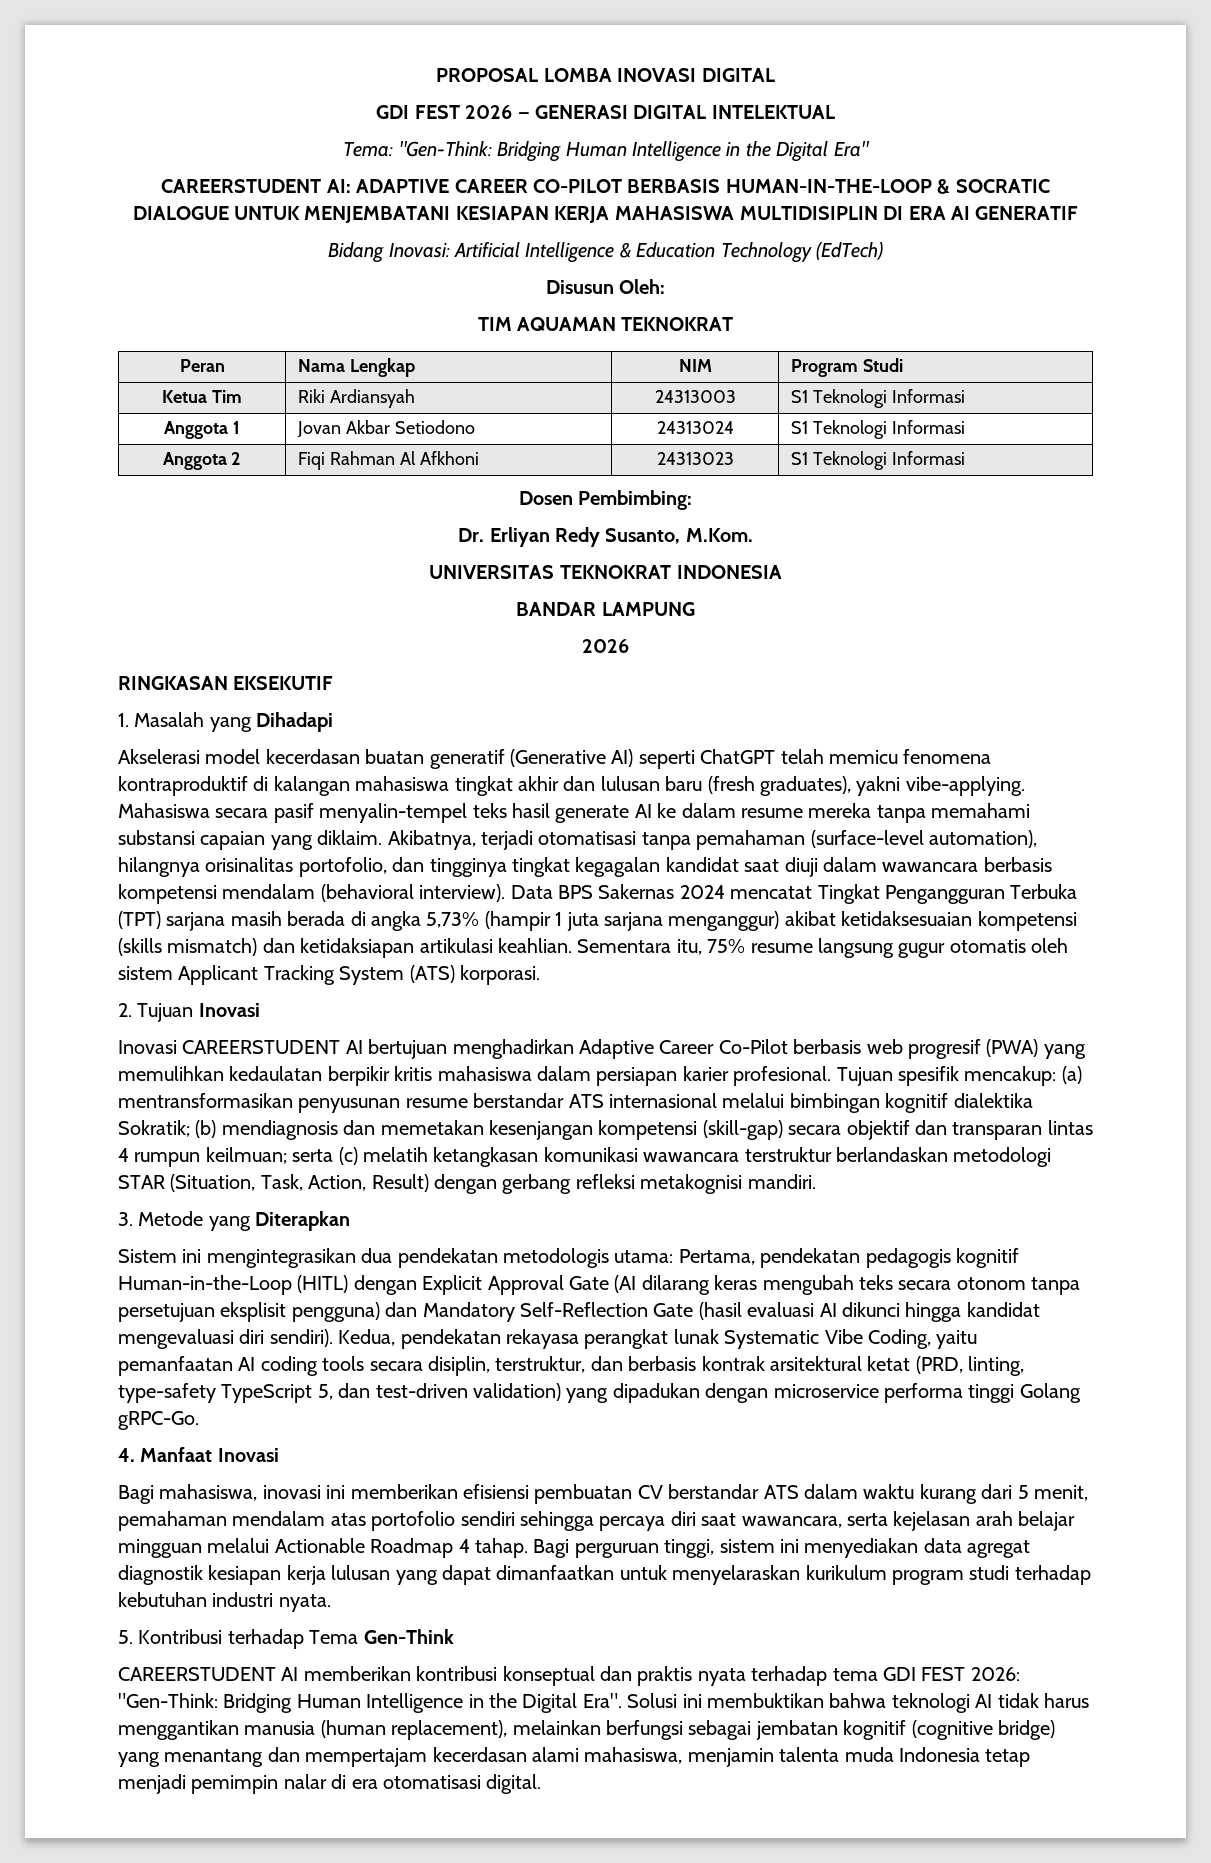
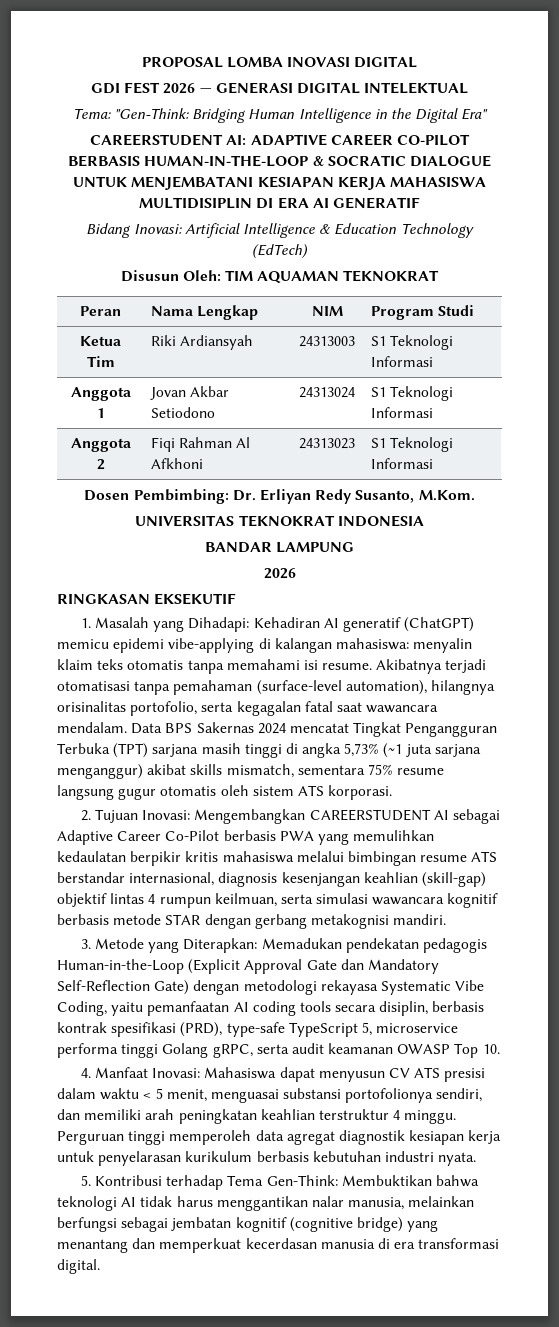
- Disusun Oleh:
- TIM AQUAMAN TEKNOKRAT
+ Disusun Oleh: TIM AQUAMAN TEKNOKRAT
- Dosen Pembimbing:
- Dr. Erliyan Redy Susanto, M.Kom.
+ Dosen Pembimbing: Dr. Erliyan Redy Susanto, M.Kom.
- 1. Masalah yang Dihadapi
- Akselerasi model kecerdasan buatan generatif (Generative AI) seperti ChatGPT telah memicu fenomena kontraproduktif di kalangan mahasiswa tingkat akhir dan lulusan baru (fresh graduates), yakni vibe-applying. Mahasiswa secara pasif menyalin-tempel teks hasil generate AI ke dalam resume mereka tanpa memahami substansi capaian yang diklaim. Akibatnya, terjadi otomatisasi tanpa pemahaman (surface-level automation), hilangnya orisinalitas portofolio, dan tingginya tingkat kegagalan kandidat saat diuji dalam wawancara berbasis kompetensi mendalam (behavioral interview).
+ 1. Masalah yang Dihadapi: Kehadiran AI generatif (ChatGPT) memicu epidemi vibe-applying di kalangan mahasiswa: menyalin klaim teks otomatis tanpa memahami isi resume. Akibatnya terjadi otomatisasi tanpa pemahaman (surface-level automation), hilangnya orisinalitas portofolio, serta kegagalan fatal saat wawancara mendalam.
- Data BPS Sakernas 2024 mencatat Tingkat Pengangguran Terbuka (TPT) sarjana masih berada di angka 5,73% (hampir 1 juta sarjana menganggur) akibat ketidaksesuaian kompetensi (skills mismatch) dan ketidaksiapan artikulasi keahlian. Sementara itu, 75% resume langsung gugur otomatis oleh sistem Applicant Tracking System (ATS) korporasi.
+ Data BPS Sakernas 2024 mencatat Tingkat Pengangguran Terbuka (TPT) sarjana masih tinggi di angka 5,73% (~1 juta sarjana menganggur) akibat skills mismatch, sementara 75% resume langsung gugur otomatis oleh sistem ATS korporasi.
- 2. Tujuan Inovasi
- Inovasi CAREERSTUDENT AI bertujuan menghadirkan Adaptive Career Co-Pilot berbasis web progresif (PWA) yang memulihkan kedaulatan berpikir kritis mahasiswa dalam persiapan karier profesional. Tujuan spesifik mencakup: (a) mentransformasikan penyusunan resume berstandar ATS internasional melalui bimbingan kognitif dialektika Sokratik; (b) mendiagnosis dan memetakan kesenjangan kompetensi (skill-gap) secara objektif dan transparan lintas 4 rumpun keilmuan; serta (c) melatih ketangkasan komunikasi wawancara terstruktur berlandaskan metodologi STAR (Situation, Task, Action, Result) dengan gerbang refleksi metakognisi mandiri.
+ 2. Tujuan Inovasi: Mengembangkan CAREERSTUDENT AI sebagai Adaptive Career Co-Pilot berbasis PWA yang memulihkan kedaulatan berpikir kritis mahasiswa melalui bimbingan resume ATS berstandar internasional, diagnosis kesenjangan keahlian (skill-gap) objektif lintas 4 rumpun keilmuan, serta simulasi wawancara kognitif berbasis metode STAR dengan gerbang metakognisi mandiri.
- 3. Metode yang Diterapkan
- Sistem ini mengintegrasikan dua pendekatan metodologis utama: Pertama, pendekatan pedagogis kognitif Human-in-the-Loop (HITL) dengan Explicit Approval Gate (AI dilarang keras mengubah teks secara otonom tanpa persetujuan eksplisit pengguna) dan Mandatory Self-Reflection Gate (hasil evaluasi AI dikunci hingga kandidat mengevaluasi diri sendiri). Kedua, pendekatan rekayasa perangkat lunak Systematic Vibe Coding, yaitu pemanfaatan AI coding tools secara disiplin, terstruktur, dan berbasis kontrak arsitektural ketat (PRD, linting, type-safety TypeScript 5, dan test-driven validation) yang dipadukan dengan microservice performa tinggi Golang gRPC-Go.
- 4. Manfaat Inovasi
- Bagi mahasiswa, inovasi ini memberikan efisiensi pembuatan CV berstandar ATS dalam waktu kurang dari 5 menit, pemahaman mendalam atas portofolio sendiri sehingga percaya diri saat wawancara, serta kejelasan arah belajar mingguan melalui Actionable Roadmap 4 tahap. Bagi perguruan tinggi, sistem ini menyediakan data agregat diagnostik kesiapan kerja lulusan yang dapat dimanfaatkan untuk menyelaraskan kurikulum program studi terhadap kebutuhan industri nyata.
+ 3. Metode yang Diterapkan: Memadukan pendekatan pedagogis Human-in-the-Loop (Explicit Approval Gate dan Mandatory Self-Reflection Gate) dengan metodologi rekayasa Systematic Vibe Coding, yaitu pemanfaatan AI coding tools secara disiplin, berbasis kontrak spesifikasi (PRD), type-safe TypeScript 5, microservice performa tinggi Golang gRPC, serta audit keamanan OWASP Top 10.
+ 4. Manfaat Inovasi: Mahasiswa dapat menyusun CV ATS presisi dalam waktu < 5 menit, menguasai substansi portofolionya sendiri, dan memiliki arah peningkatan keahlian terstruktur 4 minggu. Perguruan tinggi memperoleh data agregat diagnostik kesiapan kerja untuk penyelarasan kurikulum berbasis kebutuhan industri nyata.
- 5. Kontribusi terhadap Tema Gen-Think
- CAREERSTUDENT AI memberikan kontribusi konseptual dan praktis nyata terhadap tema GDI FEST 2026: "Gen-Think: Bridging Human Intelligence in the Digital Era". Solusi ini membuktikan bahwa teknologi AI tidak harus menggantikan manusia (human replacement), melainkan berfungsi sebagai jembatan kognitif (cognitive bridge) yang menantang dan mempertajam kecerdasan alami mahasiswa, menjamin talenta muda Indonesia tetap menjadi pemimpin nalar di era otomatisasi digital.
+ 5. Kontribusi terhadap Tema Gen-Think: Membuktikan bahwa teknologi AI tidak harus menggantikan nalar manusia, melainkan berfungsi sebagai jembatan kognitif (cognitive bridge) yang menantang dan memperkuat kecerdasan manusia di era transformasi digital.

